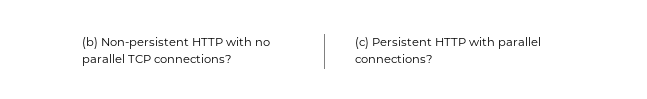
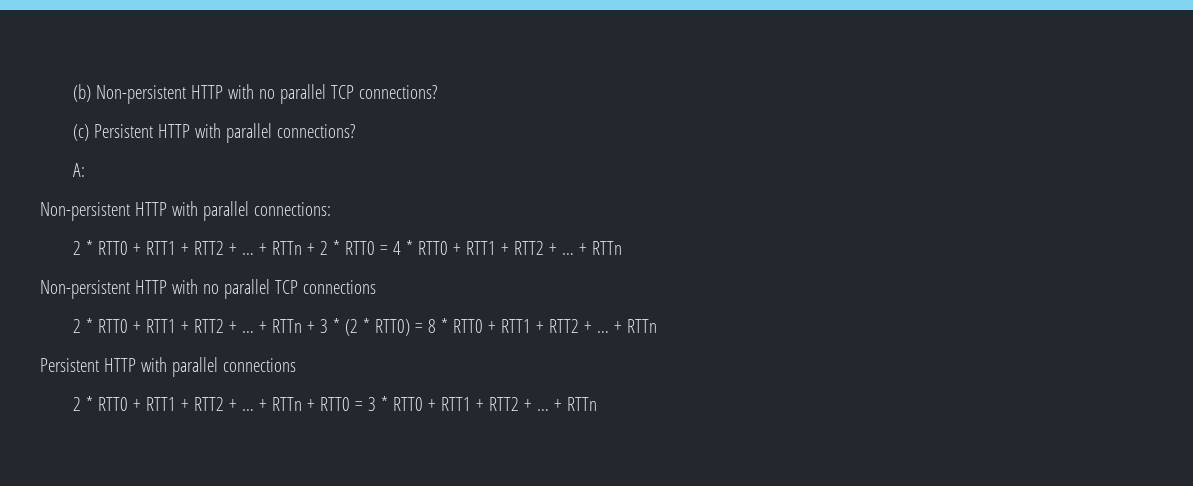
+ A:
+ Non-persistent HTTP with parallel connections:
+ 2 * RTT0 + RTT1 + RTT2 + … + RTTn + 2 * RTT0 = 4 * RTT0 + RTT1 + RTT2 + … + RTTn
+ Non-persistent HTTP with no parallel TCP connections
+ 2 * RTT0 + RTT1 + RTT2 + … + RTTn + 3 * (2 * RTT0) = 8 * RTT0 + RTT1 + RTT2 + … + RTTn
+ Persistent HTTP with parallel connections
+ 2 * RTT0 + RTT1 + RTT2 + … + RTTn + RTT0 = 3 * RTT0 + RTT1 + RTT2 + … + RTTn

